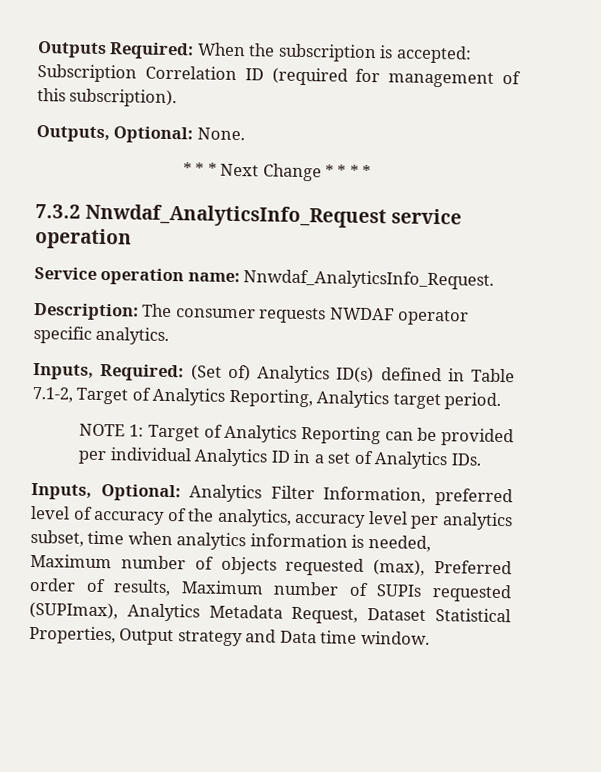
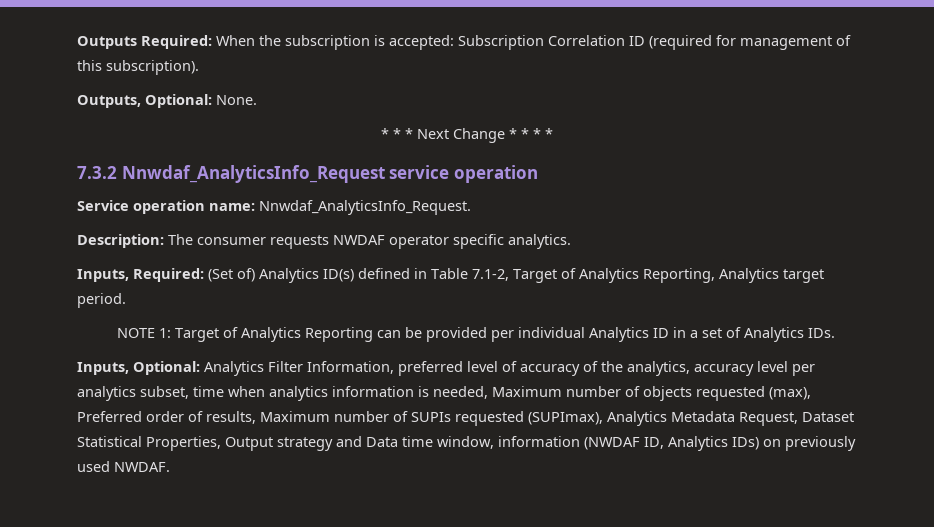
- Inputs, Optional: Analytics Filter Information, preferred level of accuracy of the analytics, accuracy level per analytics subset, time when analytics information is needed, Maximum number of objects requested (max), Preferred order of results, Maximum number of SUPIs requested (SUPImax), Analytics Metadata Request, Dataset Statistical Properties, Output strategy and Data time window.
+ Inputs, Optional: Analytics Filter Information, preferred level of accuracy of the analytics, accuracy level per analytics subset, time when analytics information is needed, Maximum number of objects requested (max), Preferred order of results, Maximum number of SUPIs requested (SUPImax), Analytics Metadata Request, Dataset Statistical Properties, Output strategy and Data time window, information (NWDAF ID, Analytics IDs) on previously used NWDAF.

